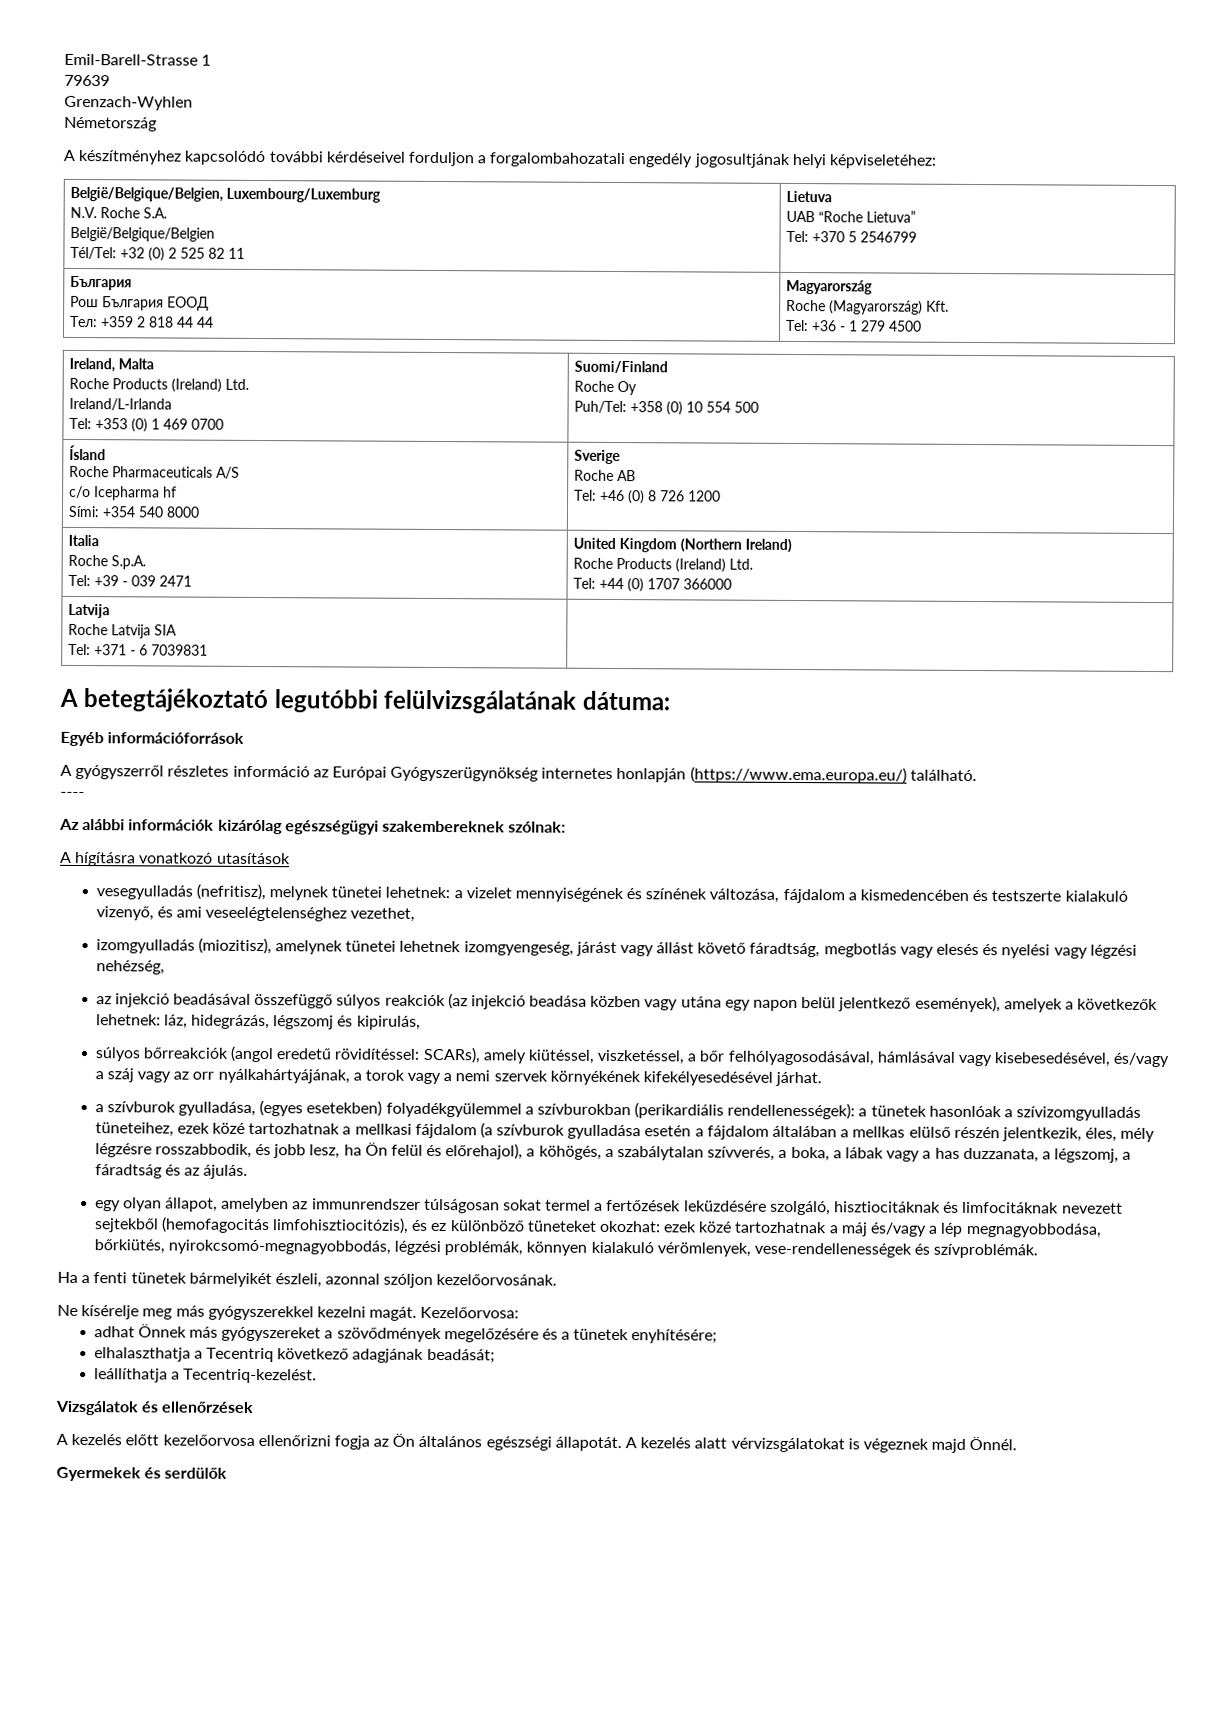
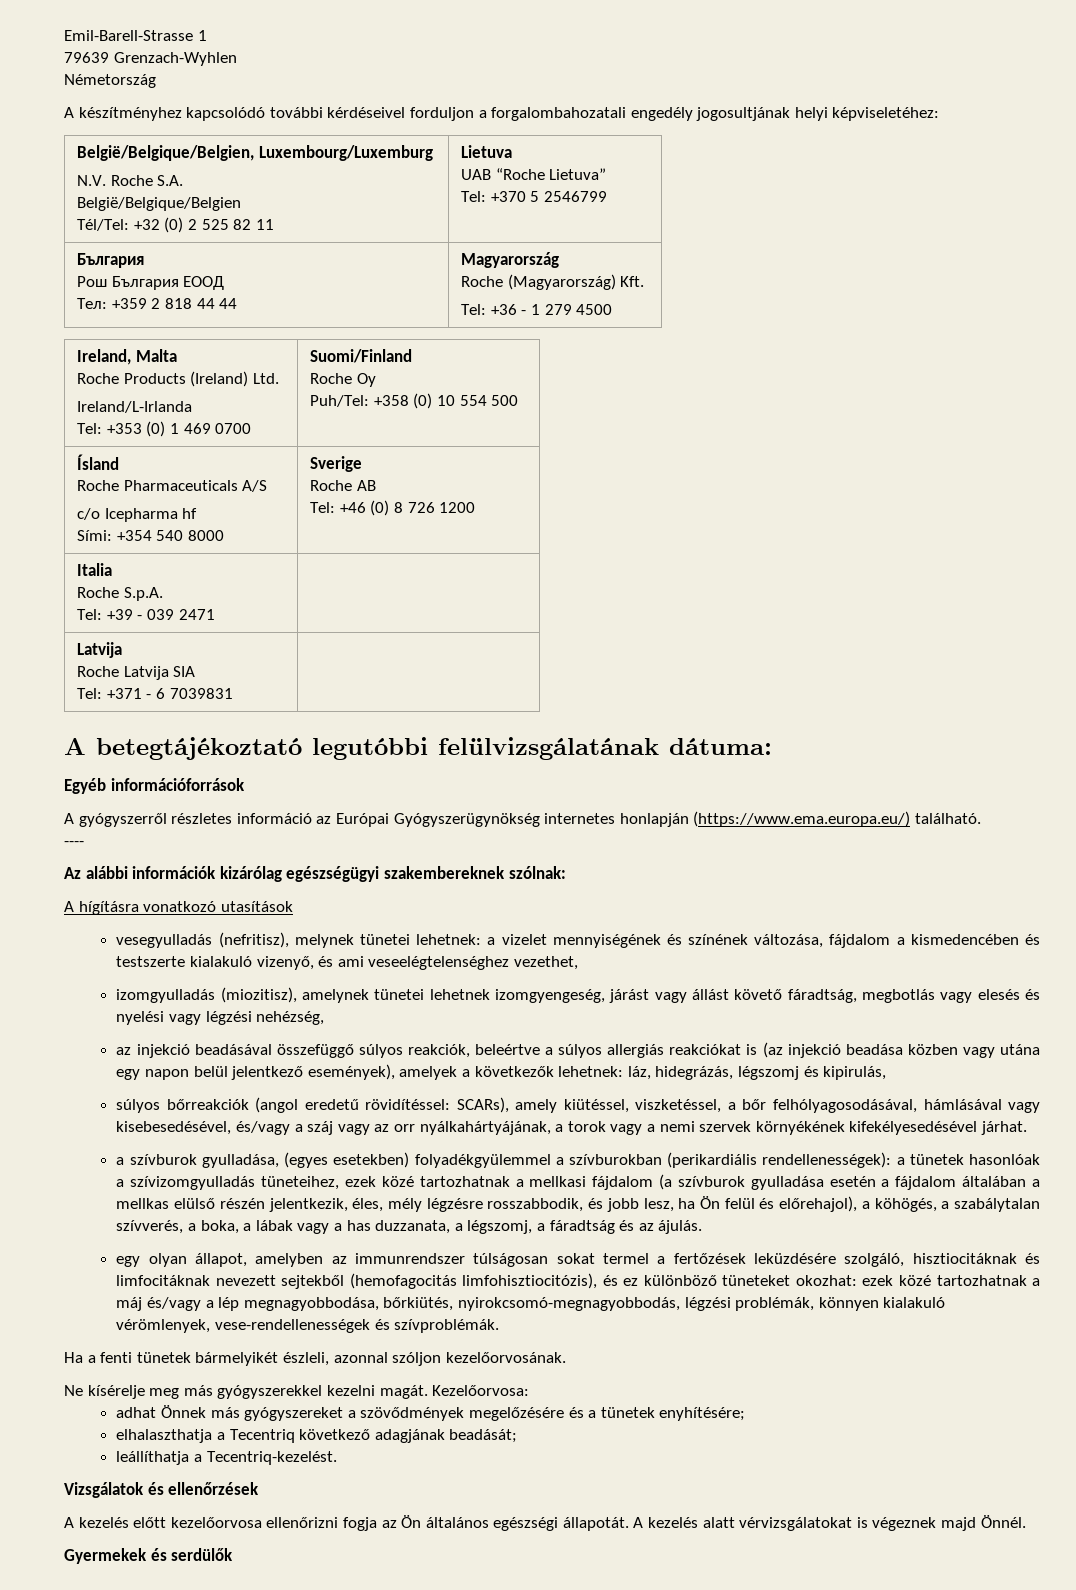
- 79639
- Grenzach-Wyhlen
+ 79639 Grenzach-Wyhlen
  Italia
  Roche S.p.A.
- Tel: +39 - 039 2471 | United Kingdom (Northern Ireland)
- Roche Products (Ireland) Ltd.
- Tel: +44 (0) 1707 366000
+ Tel: +39 - 039 2471 |
- az injekció beadásával összefüggő súlyos reakciók (az injekció beadása közben vagy utána egy napon belül jelentkező események), amelyek a következők lehetnek: láz, hidegrázás, légszomj és kipirulás,
+ az injekció beadásával összefüggő súlyos reakciók, beleértve a súlyos allergiás reakciókat is (az injekció beadása közben vagy utána egy napon belül jelentkező események), amelyek a következők lehetnek: láz, hidegrázás, légszomj és kipirulás,

